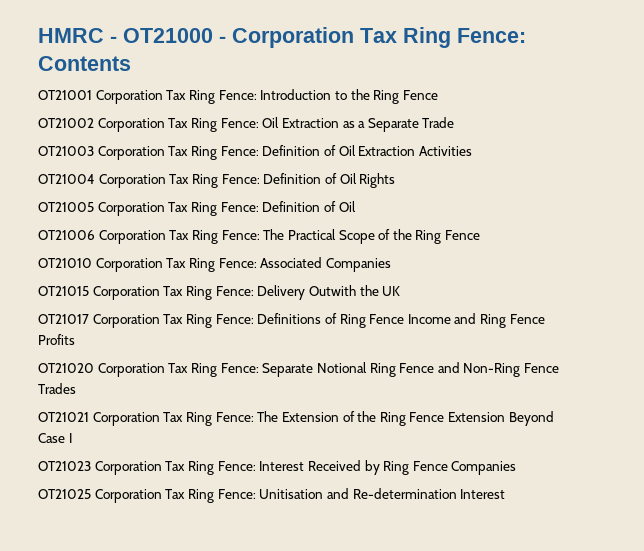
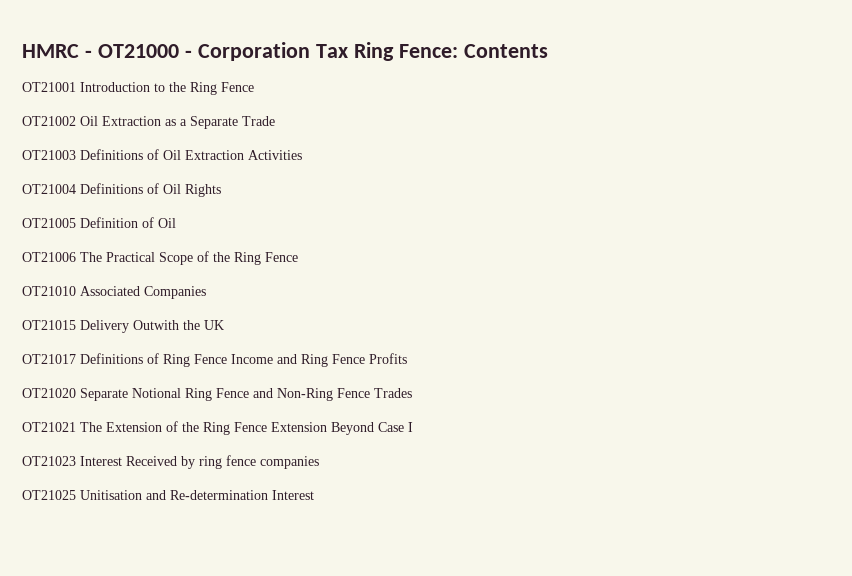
- OT21001 Corporation Tax Ring Fence: Introduction to the Ring Fence
+ OT21001 Introduction to the Ring Fence
- OT21002 Corporation Tax Ring Fence: Oil Extraction as a Separate Trade
+ OT21002 Oil Extraction as a Separate Trade
- OT21003 Corporation Tax Ring Fence: Definition of Oil Extraction Activities
+ OT21003 Definitions of Oil Extraction Activities
- OT21004 Corporation Tax Ring Fence: Definition of Oil Rights
+ OT21004 Definitions of Oil Rights
- OT21005 Corporation Tax Ring Fence: Definition of Oil
+ OT21005 Definition of Oil
- OT21006 Corporation Tax Ring Fence: The Practical Scope of the Ring Fence
+ OT21006 The Practical Scope of the Ring Fence
- OT21010 Corporation Tax Ring Fence: Associated Companies
+ OT21010 Associated Companies
- OT21015 Corporation Tax Ring Fence: Delivery Outwith the UK
+ OT21015 Delivery Outwith the UK
- OT21017 Corporation Tax Ring Fence: Definitions of Ring Fence Income and Ring Fence Profits
+ OT21017 Definitions of Ring Fence Income and Ring Fence Profits
- OT21020 Corporation Tax Ring Fence: Separate Notional Ring Fence and Non-Ring Fence Trades
+ OT21020 Separate Notional Ring Fence and Non-Ring Fence Trades
- OT21021 Corporation Tax Ring Fence: The Extension of the Ring Fence Extension Beyond Case I
+ OT21021 The Extension of the Ring Fence Extension Beyond Case I
- OT21023 Corporation Tax Ring Fence: Interest Received by Ring Fence Companies
- OT21025 Corporation Tax Ring Fence: Unitisation and Re-determination Interest
+ OT21023 Interest Received by ring fence companies
+ OT21025 Unitisation and Re-determination Interest

